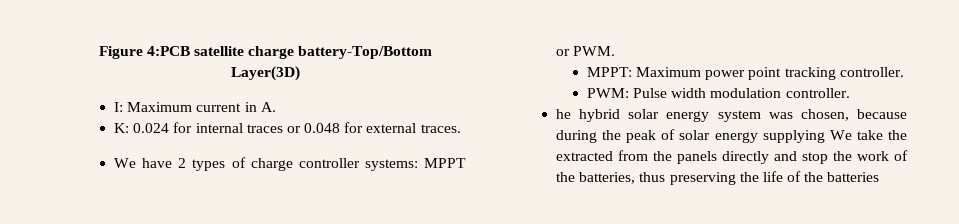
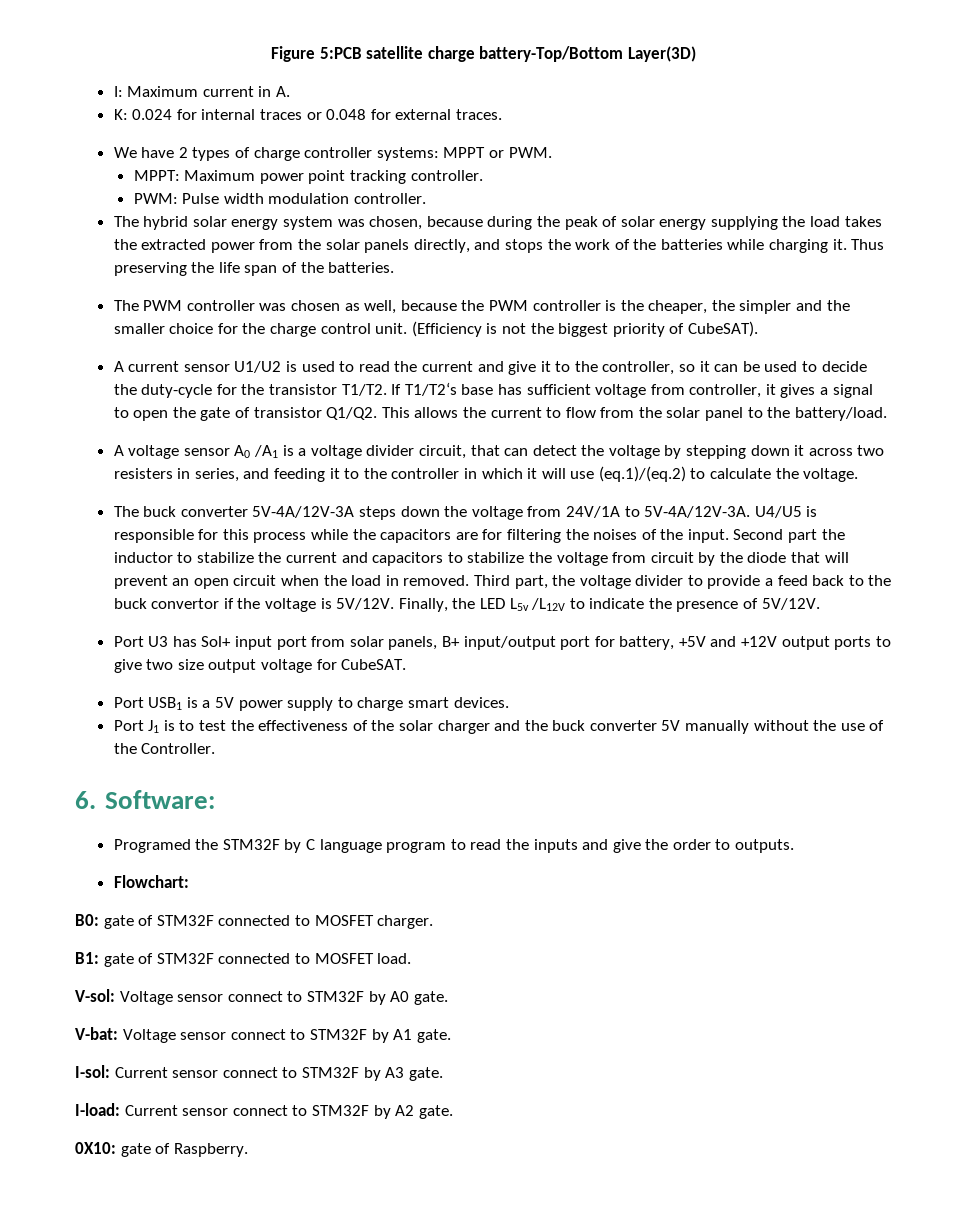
- Figure 4:PCB satellite charge battery-Top/Bottom Layer(3D)
+ Figure 5:PCB satellite charge battery-Top/Bottom Layer(3D)
- he hybrid solar energy system was chosen, because during the peak of solar energy supplying We take the extracted from the panels directly and stop the work of the batteries, thus preserving the life of the batteries
+ The hybrid solar energy system was chosen, because during the peak of solar energy supplying the load takes the extracted power from the solar panels directly, and stops the work of the batteries while charging it. Thus preserving the life span of the batteries.
+ The PWM controller was chosen as well, because the PWM controller is the cheaper, the simpler and the smaller choice for the charge control unit. (Efficiency is not the biggest priority of CubeSAT).
+ A current sensor U1/U2 is used to read the current and give it to the controller, so it can be used to decide the duty-cycle for the transistor T1/T2. If T1/T2‘s base has sufficient voltage from controller, it gives a signal to open the gate of transistor Q1/Q2. This allows the current to flow from the solar panel to the battery/load.
+ A voltage sensor A0 /A1 is a voltage divider circuit, that can detect the voltage by stepping down it across two resisters in series, and feeding it to the controller in which it will use (eq.1)/(eq.2) to calculate the voltage.
+ The buck converter 5V-4A/12V-3A steps down the voltage from 24V/1A to 5V-4A/12V-3A. U4/U5 is responsible for this process while the capacitors are for filtering the noises of the input. Second part the inductor to stabilize the current and capacitors to stabilize the voltage from circuit by the diode that will prevent an open circuit when the load in removed. Third part, the voltage divider to provide a feed back to the buck convertor if the voltage is 5V/12V. Finally, the LED L5v /L12V to indicate the presence of 5V/12V.
+ Port U3 has Sol+ input port from solar panels, B+ input/output port for battery, +5V and +12V output ports to give two size output voltage for CubeSAT.
+ Port USB1 is a 5V power supply to charge smart devices.
+ Port J1 is to test the effectiveness of the solar charger and the buck converter 5V manually without the use of the Controller.
+ 6. Software:
+ Programed the STM32F by C language program to read the inputs and give the order to outputs.
+ Flowchart:
+ B0: gate of STM32F connected to MOSFET charger.
+ B1: gate of STM32F connected to MOSFET load.
+ V-sol: Voltage sensor connect to STM32F by A0 gate.
+ V-bat: Voltage sensor connect to STM32F by A1 gate.
+ I-sol: Current sensor connect to STM32F by A3 gate.
+ I-load: Current sensor connect to STM32F by A2 gate.
+ 0X10: gate of Raspberry.

